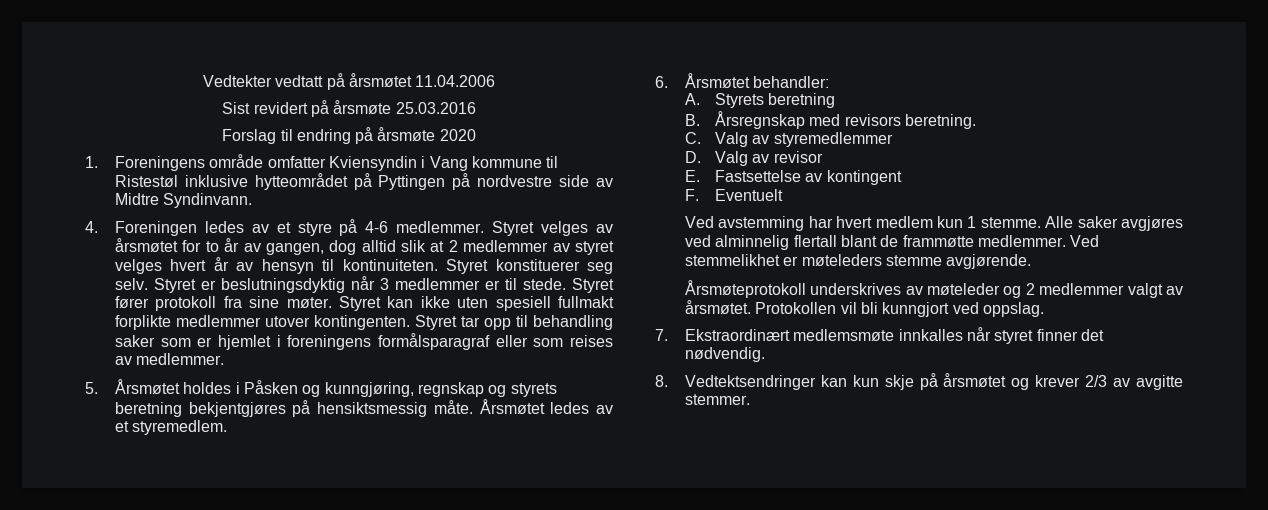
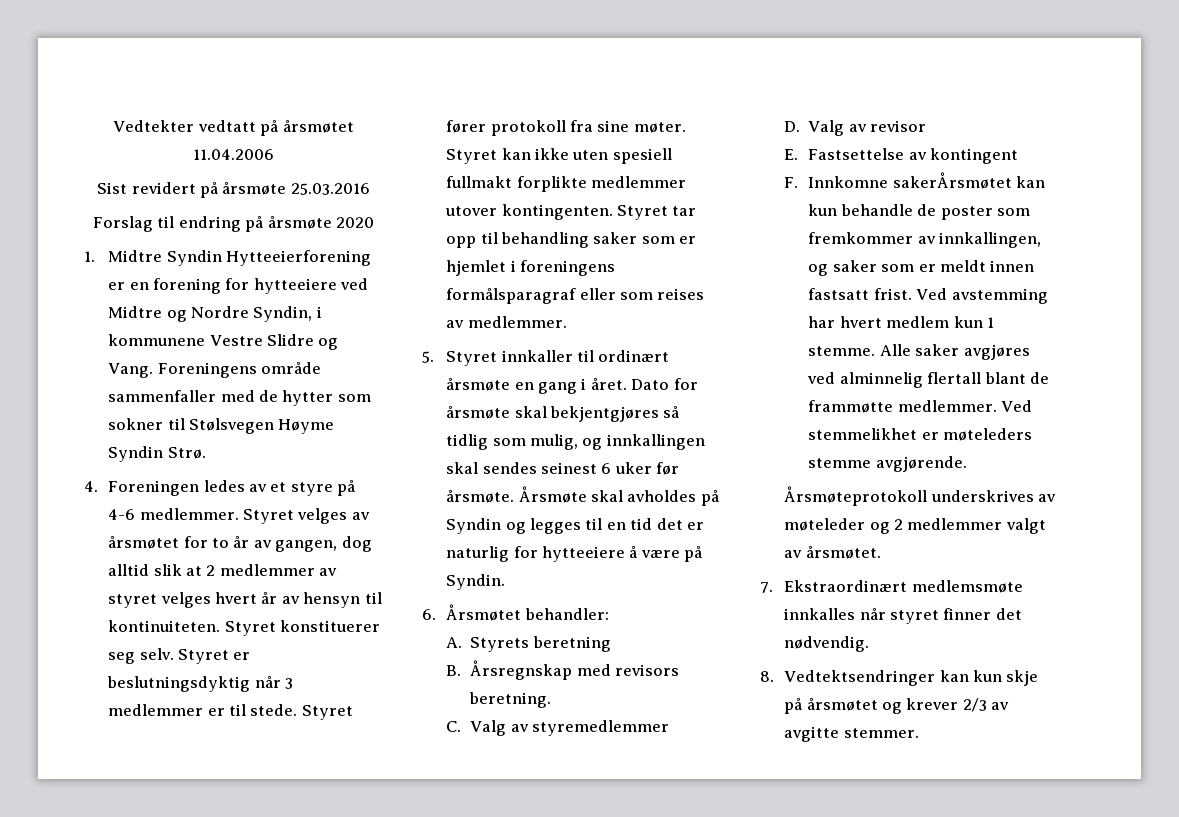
- 1. Foreningens område omfatter Kviensyndin i Vang kommune til Ristestøl inklusive hytteområdet på Pyttingen på nordvestre side av Midtre Syndinvann.
+ 1. Midtre Syndin Hytteeierforening er en forening for hytteeiere ved Midtre og Nordre Syndin, i kommunene Vestre Slidre og Vang. Foreningens område sammenfaller med de hytter som sokner til Stølsvegen Høyme Syndin Strø.
- 5. Årsmøtet holdes i Påsken og kunngjøring, regnskap og styrets beretning bekjentgjøres på hensiktsmessig måte. Årsmøtet ledes av et styremedlem.
+ 5. Styret innkaller til ordinært årsmøte en gang i året. Dato for årsmøte skal bekjentgjøres så tidlig som mulig, og innkallingen skal sendes seinest 6 uker før årsmøte. Årsmøte skal avholdes på Syndin og legges til en tid det er naturlig for hytteeiere å være på Syndin.
- F. Eventuelt
- Ved avstemming har hvert medlem kun 1 stemme.
+ F. Innkomne sakerÅrsmøtet kan kun behandle de poster som fremkommer av innkallingen, og saker som er meldt innen fastsatt frist. Ved avstemming har hvert medlem kun 1 stemme.
- Protokollen vil bli kunngjort ved oppslag.

